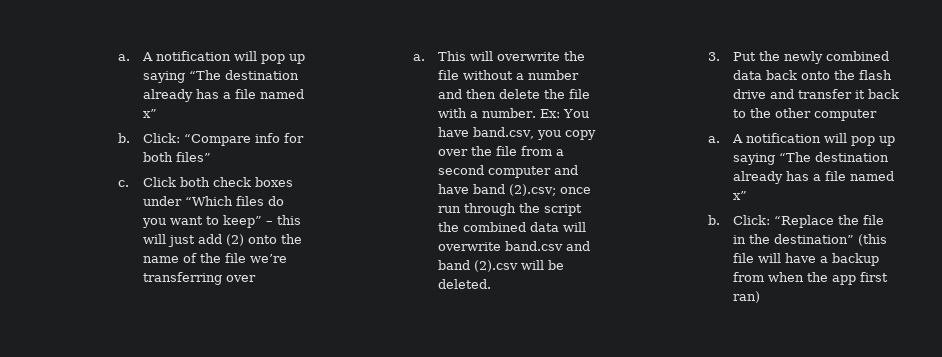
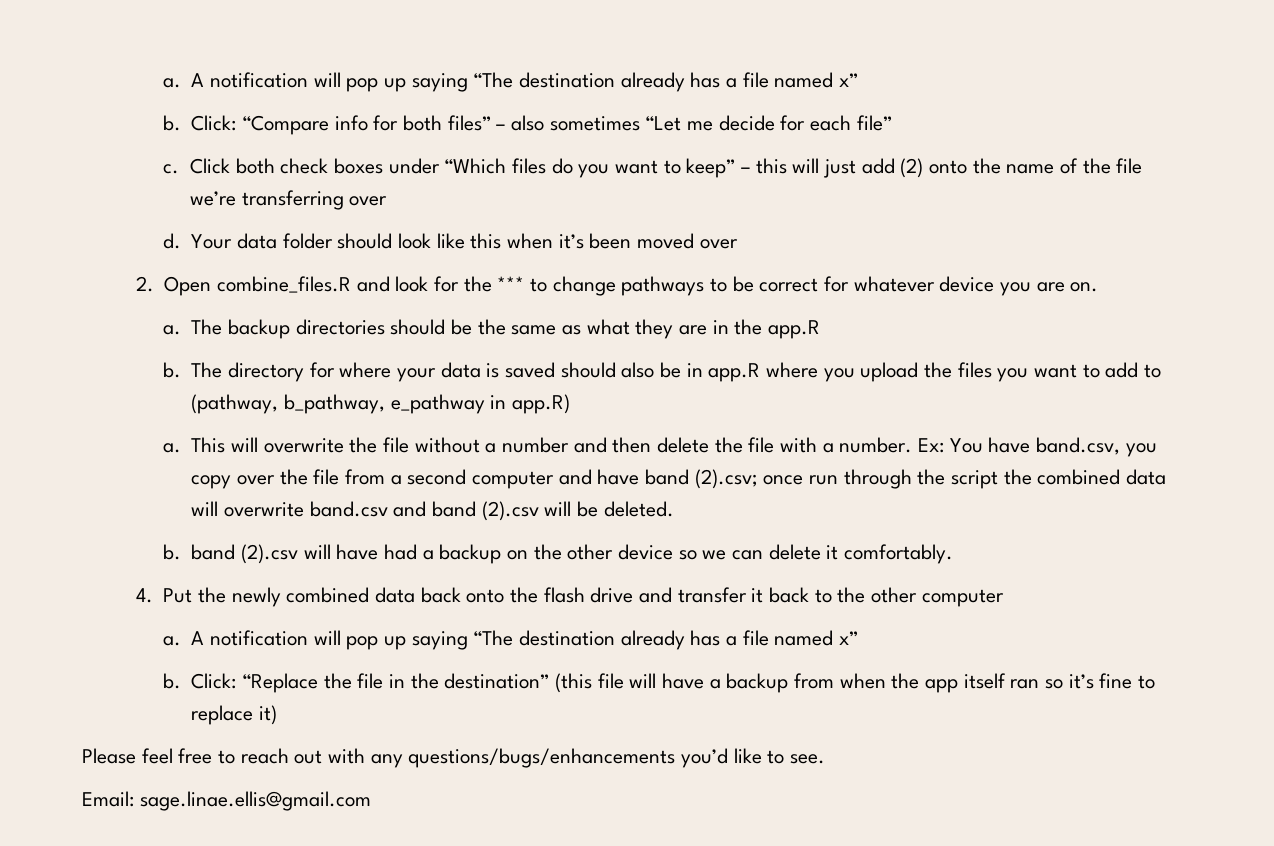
- Click: “Compare info for both files”
+ Click: “Compare info for both files” – also sometimes “Let me decide for each file”
+ d. Your data folder should look like this when it’s been moved over
+ 2. Open combine_files.R and look for the *** to change pathways to be correct for whatever device you are on.
+ a. The backup directories should be the same as what they are in the app.R
+ b. The directory for where your data is saved should also be in app.R where you upload the files you want to add to (pathway, b_pathway, e_pathway in app.R)
- 3. Put the newly combined data back onto the flash drive and transfer it back to the other computer
+ b. band (2).csv will have had a backup on the other device so we can delete it comfortably.
+ 4. Put the newly combined data back onto the flash drive and transfer it back to the other computer
- Click: “Replace the file in the destination” (this file will have a backup from when the app first ran)
+ Click: “Replace the file in the destination” (this file will have a backup from when the app itself ran so it’s fine to replace it)
+ Please feel free to reach out with any questions/bugs/enhancements you’d like to see.
+ Email: sage.linae.ellis@gmail.com

